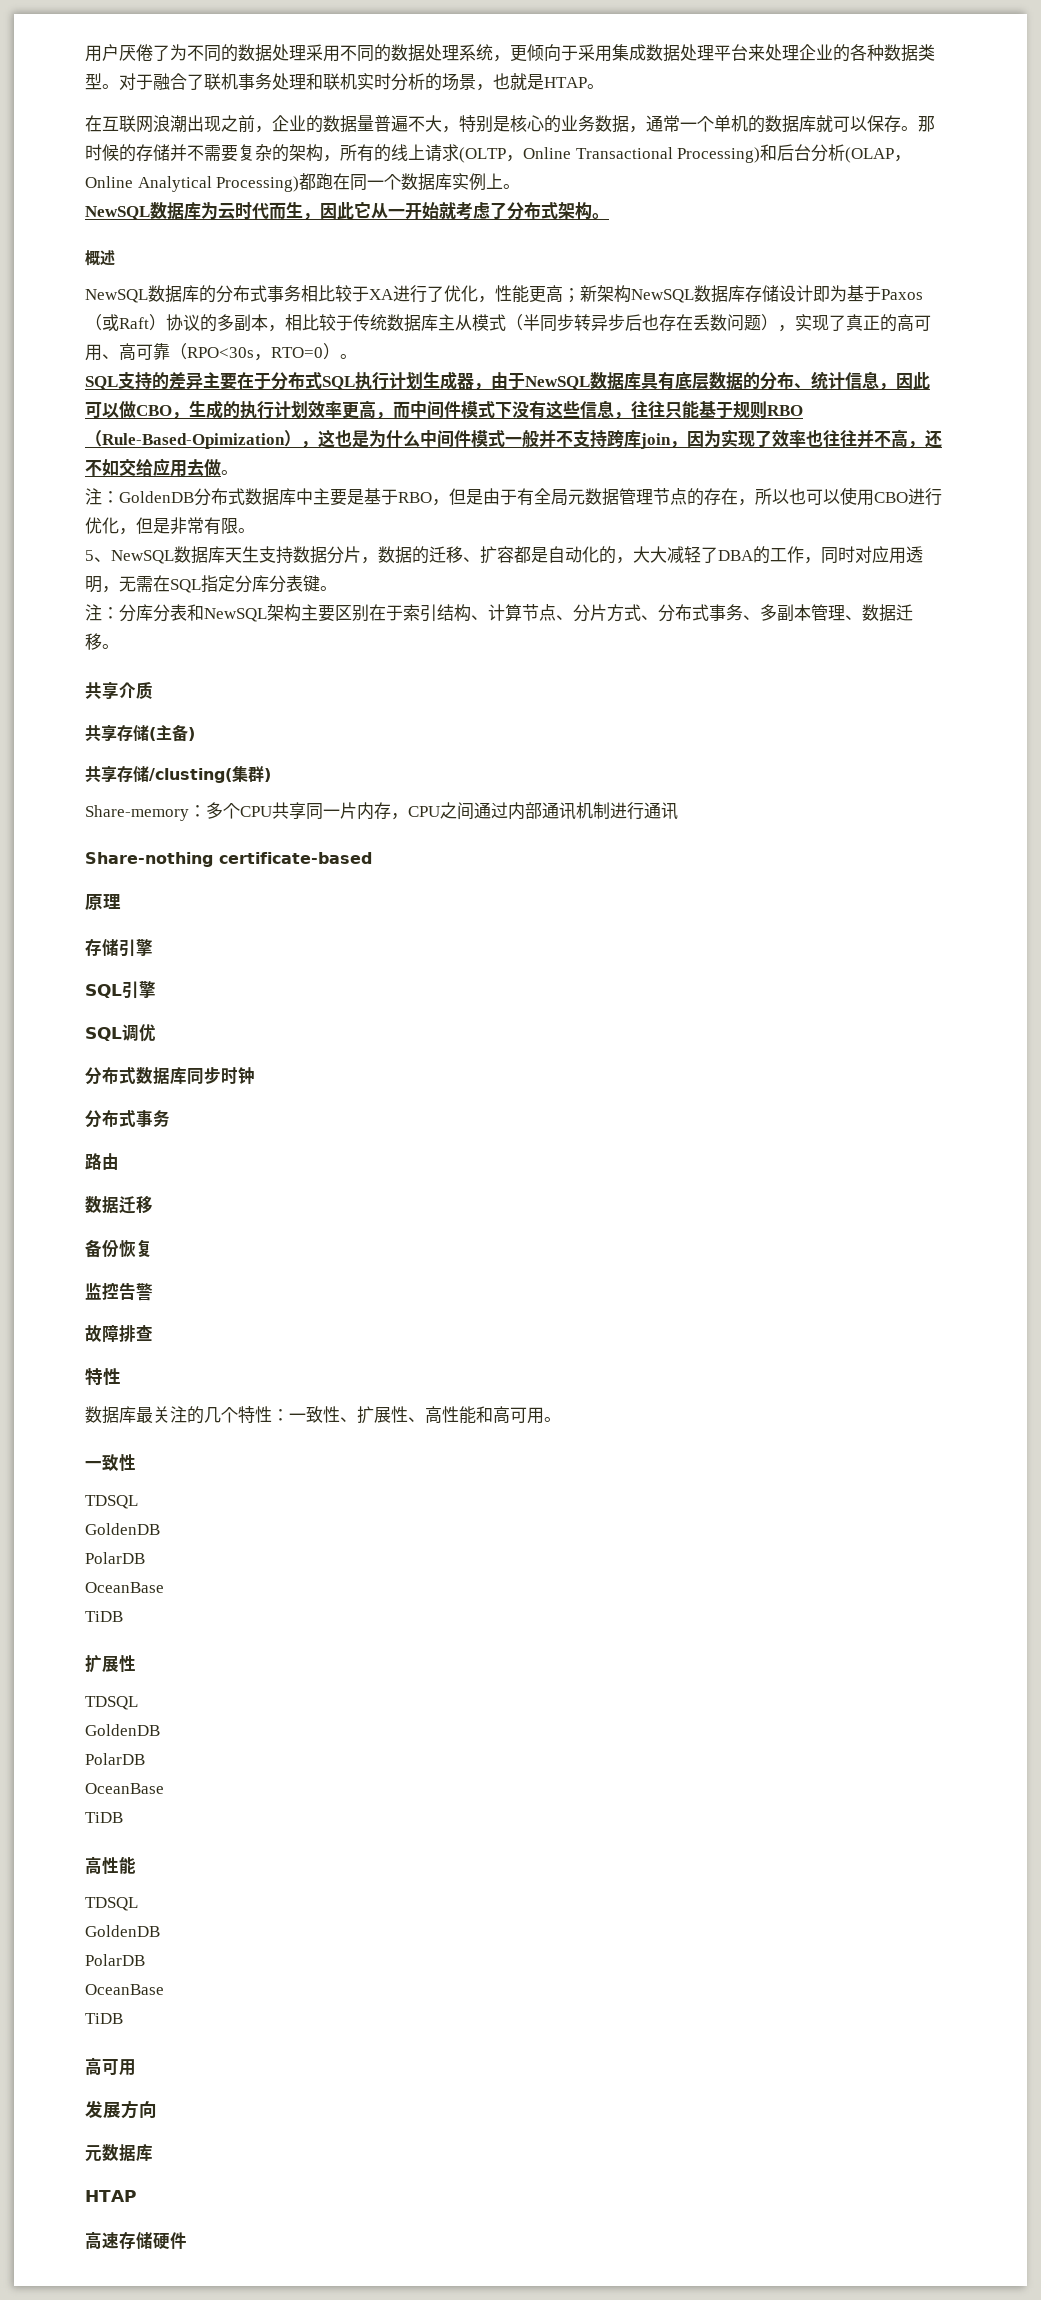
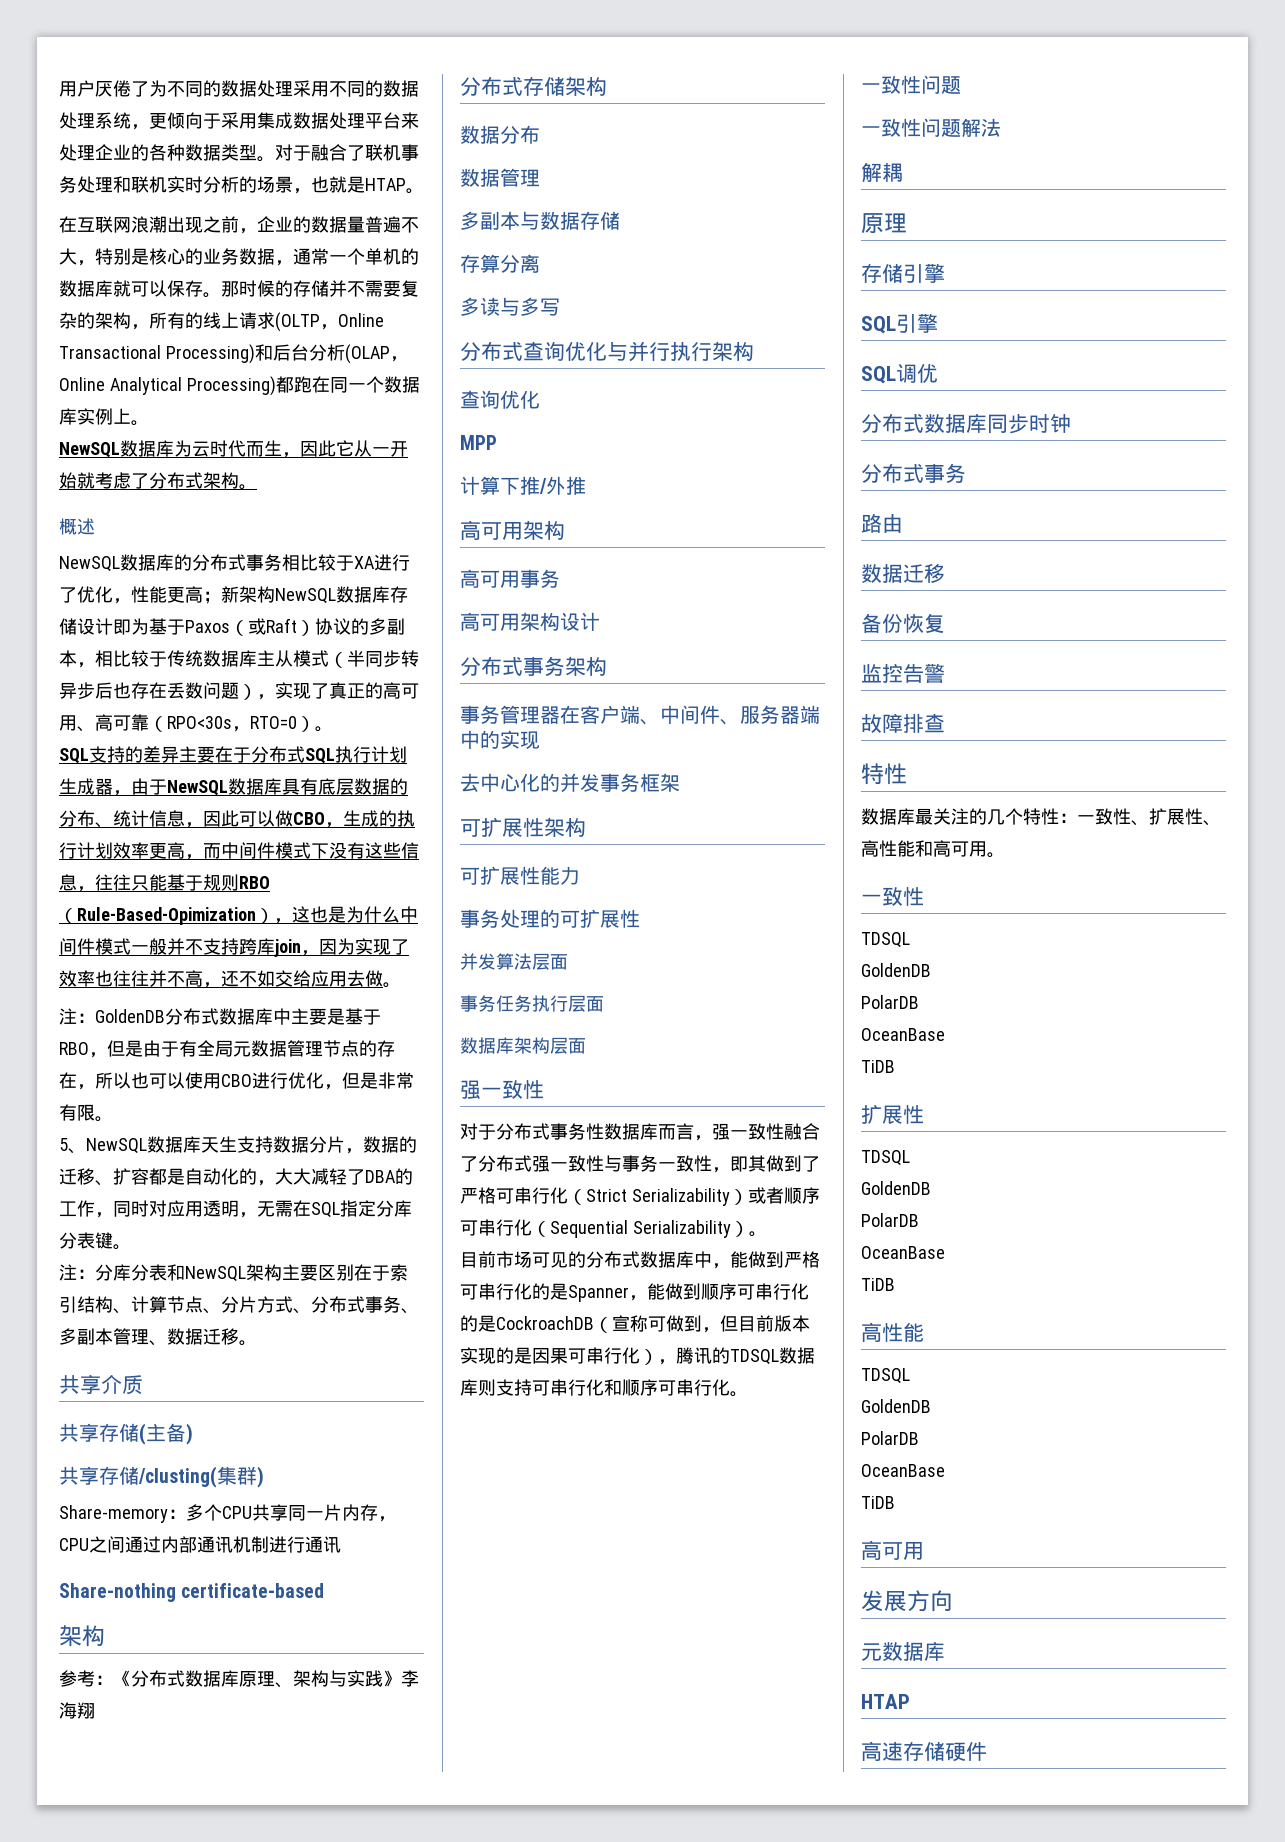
  Share-nothing certificate-based
+ 架构
+ 参考：《分布式数据库原理、架构与实践》李海翔
+ 分布式存储架构
+ 数据分布
+ 数据管理
+ 多副本与数据存储
+ 存算分离
+ 多读与多写
+ 分布式查询优化与并行执行架构
+ 查询优化
+ MPP
+ 计算下推/外推
+ 高可用架构
+ 高可用事务
+ 高可用架构设计
+ 分布式事务架构
+ 事务管理器在客户端、中间件、服务器端中的实现
+ 去中心化的并发事务框架
+ 可扩展性架构
+ 可扩展性能力
+ 事务处理的可扩展性
+ 并发算法层面
+ 事务任务执行层面
+ 数据库架构层面
+ 强一致性
+ 对于分布式事务性数据库而言，强一致性融合了分布式强一致性与事务一致性，即其做到了严格可串行化（Strict Serializability）或者顺序可串行化（Sequential Serializability）。
+ 目前市场可见的分布式数据库中，能做到严格可串行化的是Spanner，能做到顺序可串行化的是CockroachDB（宣称可做到，但目前版本实现的是因果可串行化），腾讯的TDSQL数据库则支持可串行化和顺序可串行化。
+ 一致性问题
+ 一致性问题解法
+ 解耦

